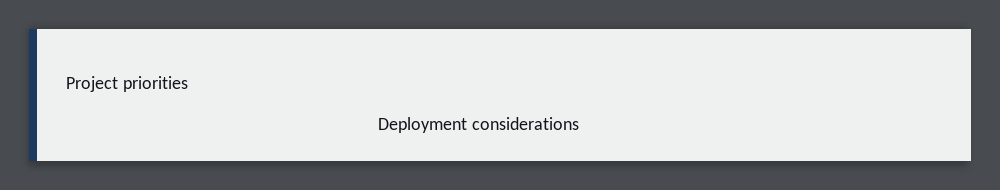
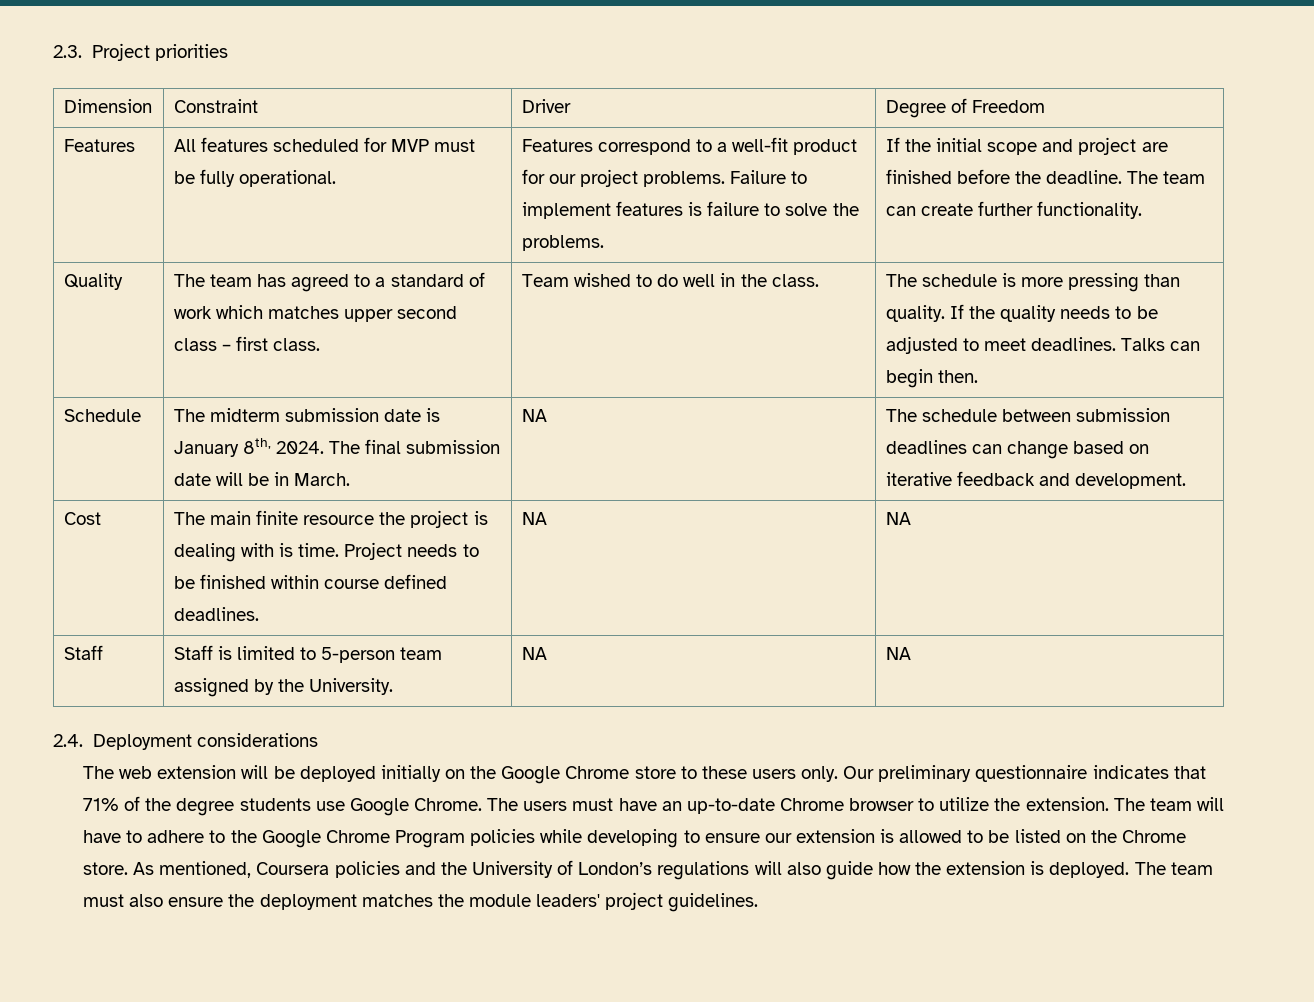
- Project priorities
+ 2.3. Project priorities
- Deployment considerations
+ Dimension | Constraint | Driver | Degree of Freedom
+ Features | All features scheduled for MVP must be fully operational. | Features correspond to a well-fit product for our project problems. Failure to implement features is failure to solve the problems. | If the initial scope and project are finished before the deadline. The team can create further functionality.
+ Quality | The team has agreed to a standard of work which matches upper second class – first class. | Team wished to do well in the class. | The schedule is more pressing than quality. If the quality needs to be adjusted to meet deadlines. Talks can begin then.
+ Schedule | The midterm submission date is January 8th, 2024. The final submission date will be in March. | NA | The schedule between submission deadlines can change based on iterative feedback and development.
+ Cost | The main finite resource the project is dealing with is time. Project needs to be finished within course defined deadlines. | NA | NA
+ Staff | Staff is limited to 5-person team assigned by the University. | NA | NA
+ 2.4. Deployment considerations
+ The web extension will be deployed initially on the Google Chrome store to these users only. Our preliminary questionnaire indicates that 71% of the degree students use Google Chrome. The users must have an up-to-date Chrome browser to utilize the extension. The team will have to adhere to the Google Chrome Program policies while developing to ensure our extension is allowed to be listed on the Chrome store. As mentioned, Coursera policies and the University of London’s regulations will also guide how the extension is deployed. The team must also ensure the deployment matches the module leaders' project guidelines.

